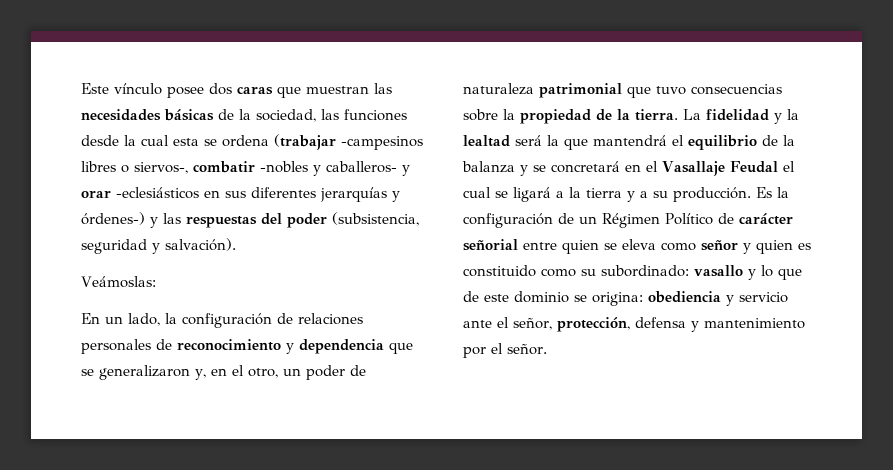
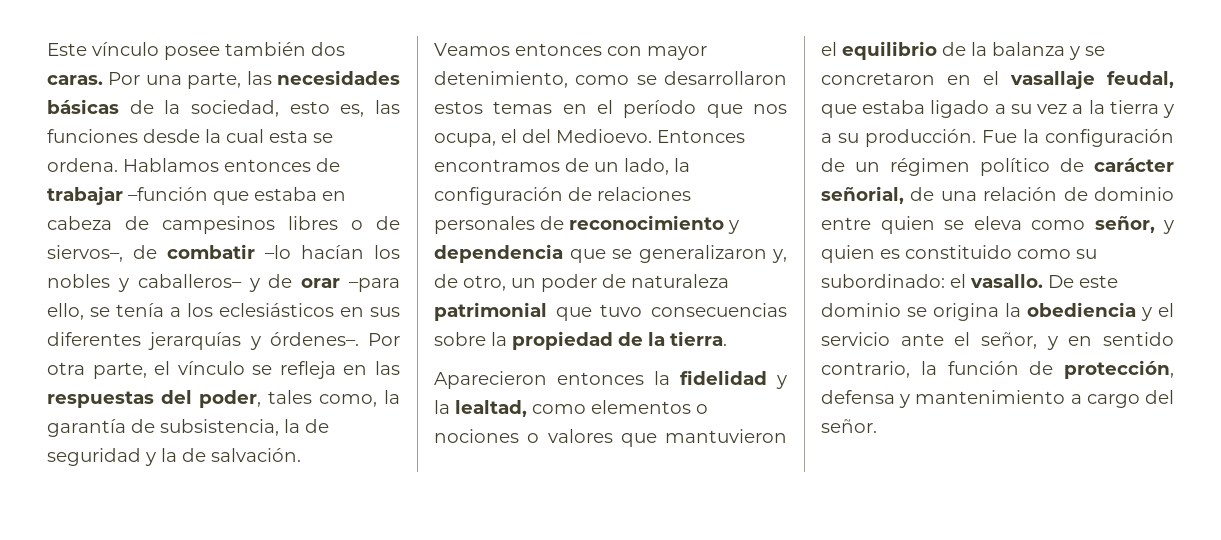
- Este vínculo posee dos caras que muestran las necesidades básicas de la sociedad, las funciones desde la cual esta se ordena (trabajar -campesinos libres o siervos-, combatir -nobles y caballeros- y orar -eclesiásticos en sus diferentes jerarquías y órdenes-) y las respuestas del poder (subsistencia, seguridad y salvación).
- Veámoslas:
- En un lado, la configuración de relaciones personales de reconocimiento y dependencia que se generalizaron y, en el otro, un poder de naturaleza patrimonial que tuvo consecuencias sobre la propiedad de la tierra. La fidelidad y la lealtad será la que mantendrá el equilibrio de la balanza y se concretará en el Vasallaje Feudal el cual se ligará a la tierra y a su producción.
+ Este vínculo posee también dos caras. Por una parte, las necesidades básicas de la sociedad, esto es, las funciones desde la cual esta se ordena. Hablamos entonces de trabajar –función que estaba en cabeza de campesinos libres o de siervos–, de combatir –lo hacían los nobles y caballeros– y de orar –para ello, se tenía a los eclesiásticos en sus diferentes jerarquías y órdenes–. Por otra parte, el vínculo se refleja en las respuestas del poder, tales como, la garantía de subsistencia, la de seguridad y la de salvación.
+ Veamos entonces con mayor detenimiento, como se desarrollaron estos temas en el período que nos ocupa, el del Medioevo. Entonces encontramos de un lado, la configuración de relaciones personales de reconocimiento y dependencia que se generalizaron y, de otro, un poder de naturaleza patrimonial que tuvo consecuencias sobre la propiedad de la tierra.
+ Aparecieron entonces la fidelidad y la lealtad, como elementos o nociones o valores que mantuvieron el equilibrio de la balanza y se concretaron en el vasallaje feudal, que estaba ligado a su vez a la tierra y a su producción.
- Es la configuración de un Régimen Político de carácter señorial entre quien se eleva como señor y quien es constituido como su subordinado: vasallo y lo que de este dominio se origina: obediencia y servicio ante el señor, protección, defensa y mantenimiento por el señor.
+ Fue la configuración de un régimen político de carácter señorial, de una relación de dominio entre quien se eleva como señor, y quien es constituido como su subordinado: el vasallo. De este dominio se origina la obediencia y el servicio ante el señor, y en sentido contrario, la función de protección, defensa y mantenimiento a cargo del señor.

